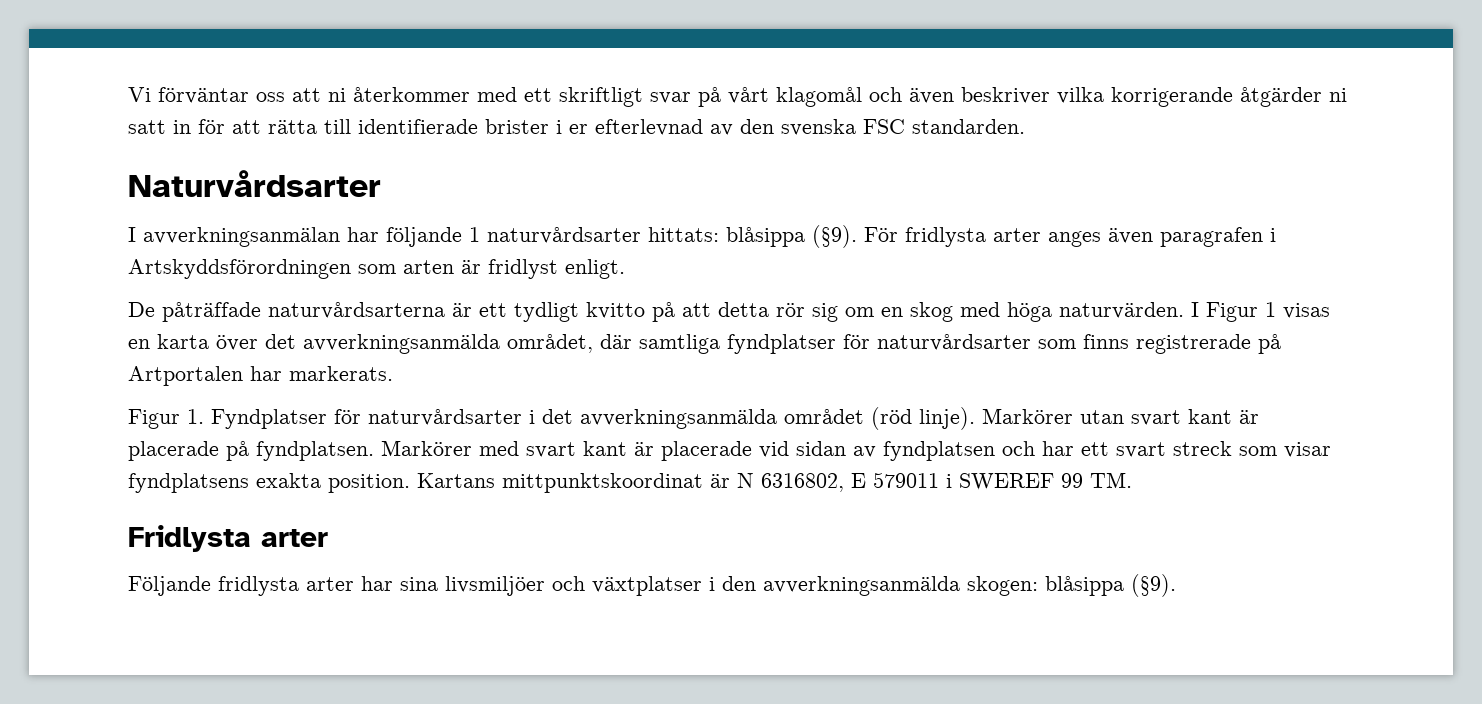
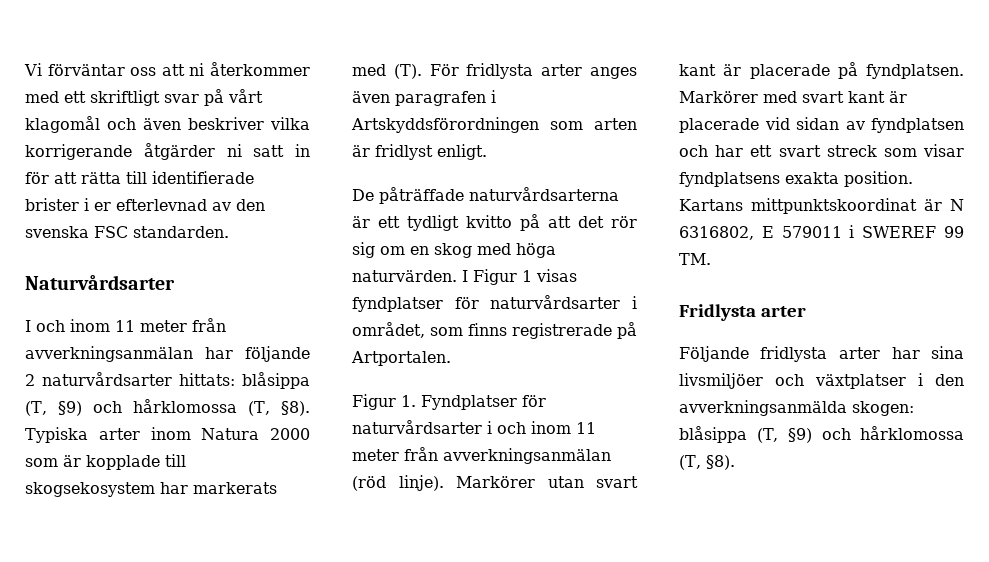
- I avverkningsanmälan har följande 1 naturvårdsarter hittats: blåsippa (§9). För fridlysta arter anges även paragrafen i Artskyddsförordningen som arten är fridlyst enligt.
+ I och inom 11 meter från avverkningsanmälan har följande 2 naturvårdsarter hittats: blåsippa (T, §9) och hårklomossa (T, §8). Typiska arter inom Natura 2000 som är kopplade till skogsekosystem har markerats med (T). För fridlysta arter anges även paragrafen i Artskyddsförordningen som arten är fridlyst enligt.
- De påträffade naturvårdsarterna är ett tydligt kvitto på att detta rör sig om en skog med höga naturvärden.
+ De påträffade naturvårdsarterna är ett tydligt kvitto på att det rör sig om en skog med höga naturvärden.
- I Figur 1 visas en karta över det avverkningsanmälda området, där samtliga fyndplatser för naturvårdsarter som finns registrerade på Artportalen har markerats.
+ I Figur 1 visas fyndplatser för naturvårdsarter i området, som finns registrerade på Artportalen.
- Figur 1. Fyndplatser för naturvårdsarter i det avverkningsanmälda området (röd linje).
+ Figur 1. Fyndplatser för naturvårdsarter i och inom 11 meter från avverkningsanmälan (röd linje).
- Följande fridlysta arter har sina livsmiljöer och växtplatser i den avverkningsanmälda skogen: blåsippa (§9).
+ Följande fridlysta arter har sina livsmiljöer och växtplatser i den avverkningsanmälda skogen: blåsippa (T, §9) och hårklomossa (T, §8).

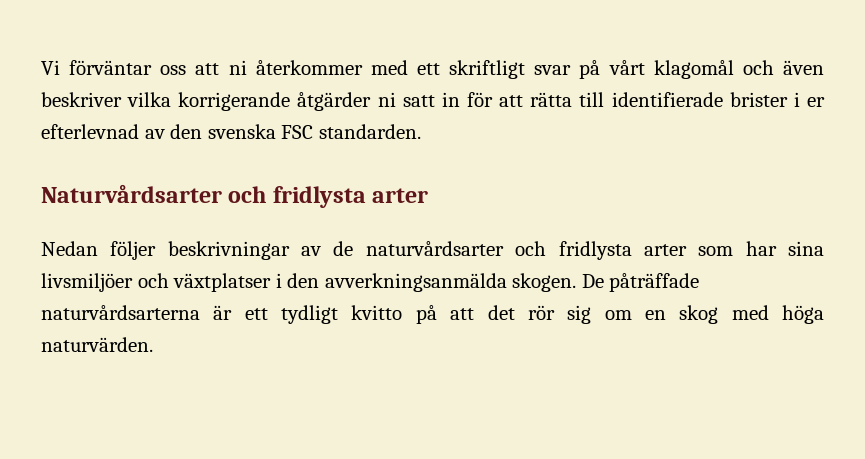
- Naturvårdsarter
- I och inom 11 meter från avverkningsanmälan har följande 2 naturvårdsarter hittats: blåsippa (T, §9) och hårklomossa (T, §8). Typiska arter inom Natura 2000 som är kopplade till skogsekosystem har markerats med (T). För fridlysta arter anges även paragrafen i Artskyddsförordningen som arten är fridlyst enligt.
- De påträffade naturvårdsarterna är ett tydligt kvitto på att det rör sig om en skog med höga naturvärden. I Figur 1 visas fyndplatser för naturvårdsarter i området, som finns registrerade på Artportalen.
- Figur 1. Fyndplatser för naturvårdsarter i och inom 11 meter från avverkningsanmälan (röd linje). Markörer utan svart kant är placerade på fyndplatsen. Markörer med svart kant är placerade vid sidan av fyndplatsen och har ett svart streck som visar fyndplatsens exakta position. Kartans mittpunktskoordinat är N 6316802, E 579011 i SWEREF 99 TM.
- Fridlysta arter
- Följande fridlysta arter har sina livsmiljöer och växtplatser i den avverkningsanmälda skogen: blåsippa (T, §9) och hårklomossa (T, §8).
+ Naturvårdsarter och fridlysta arter
+ Nedan följer beskrivningar av de naturvårdsarter och fridlysta arter som har sina livsmiljöer och växtplatser i den avverkningsanmälda skogen. De påträffade naturvårdsarterna är ett tydligt kvitto på att det rör sig om en skog med höga naturvärden.

